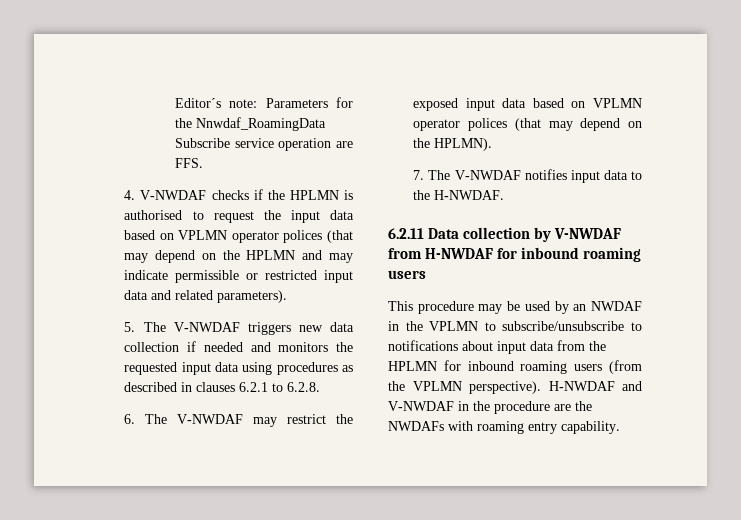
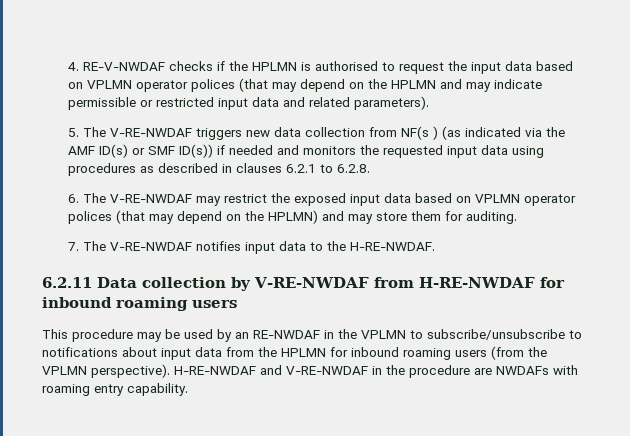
- Editor´s note: Parameters for the Nnwdaf_RoamingData Subscribe service operation are FFS.
- 4. V-NWDAF checks if the HPLMN is authorised to request the input data based on VPLMN operator polices (that may depend on the HPLMN and may indicate permissible or restricted input data and related parameters).
+ 4. RE-V-NWDAF checks if the HPLMN is authorised to request the input data based on VPLMN operator polices (that may depend on the HPLMN and may indicate permissible or restricted input data and related parameters).
- 5. The V-NWDAF triggers new data collection if needed and monitors the requested input data using procedures as described in clauses 6.2.1 to 6.2.8.
+ 5. The V-RE-NWDAF triggers new data collection from NF(s ) (as indicated via the AMF ID(s) or SMF ID(s)) if needed and monitors the requested input data using procedures as described in clauses 6.2.1 to 6.2.8.
- 6. The V-NWDAF may restrict the exposed input data based on VPLMN operator polices (that may depend on the HPLMN).
+ 6. The V-RE-NWDAF may restrict the exposed input data based on VPLMN operator polices (that may depend on the HPLMN) and may store them for auditing.
- 7. The V-NWDAF notifies input data to the H-NWDAF.
+ 7. The V-RE-NWDAF notifies input data to the H-RE-NWDAF.
- 6.2.11 Data collection by V-NWDAF from H-NWDAF for inbound roaming users
+ 6.2.11 Data collection by V-RE-NWDAF from H-RE-NWDAF for inbound roaming users
- This procedure may be used by an NWDAF in the VPLMN to subscribe/unsubscribe to notifications about input data from the HPLMN for inbound roaming users (from the VPLMN perspective).
+ This procedure may be used by an RE-NWDAF in the VPLMN to subscribe/unsubscribe to notifications about input data from the HPLMN for inbound roaming users (from the VPLMN perspective).
- H-NWDAF and V-NWDAF in the procedure are the NWDAFs with roaming entry capability.
+ H-RE-NWDAF and V-RE-NWDAF in the procedure are NWDAFs with roaming entry capability.

